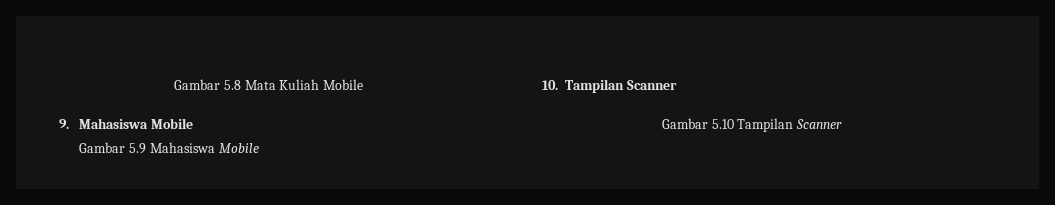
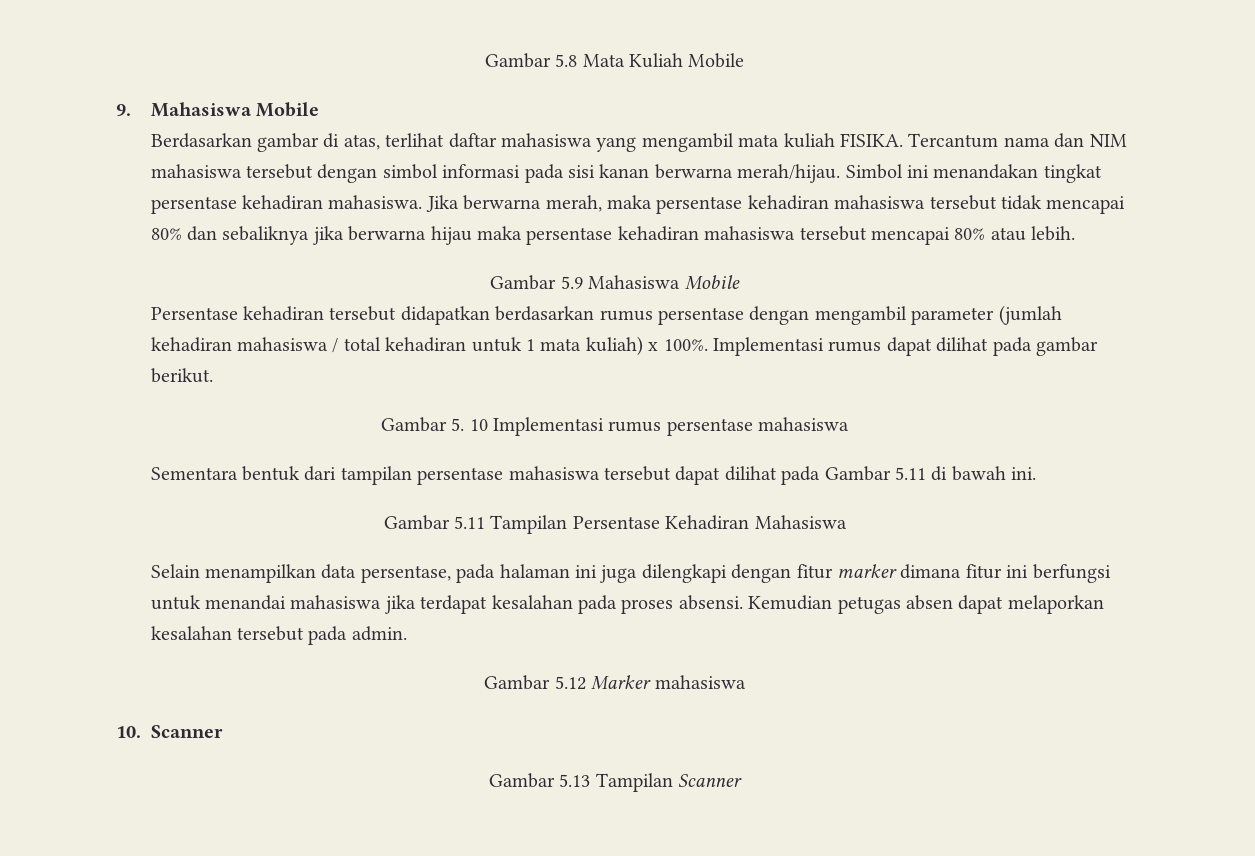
+ Berdasarkan gambar di atas, terlihat daftar mahasiswa yang mengambil mata kuliah FISIKA. Tercantum nama dan NIM mahasiswa tersebut dengan simbol informasi pada sisi kanan berwarna merah/hijau. Simbol ini menandakan tingkat persentase kehadiran mahasiswa. Jika berwarna merah, maka persentase kehadiran mahasiswa tersebut tidak mencapai 80% dan sebaliknya jika berwarna hijau maka persentase kehadiran mahasiswa tersebut mencapai 80% atau lebih.
  Gambar 5.9 Mahasiswa Mobile
+ Persentase kehadiran tersebut didapatkan berdasarkan rumus persentase dengan mengambil parameter (jumlah kehadiran mahasiswa / total kehadiran untuk 1 mata kuliah) x 100%. Implementasi rumus dapat dilihat pada gambar berikut.
+ Gambar 5. 10 Implementasi rumus persentase mahasiswa
+ Sementara bentuk dari tampilan persentase mahasiswa tersebut dapat dilihat pada Gambar 5.11 di bawah ini.
+ Gambar 5.11 Tampilan Persentase Kehadiran Mahasiswa
+ Selain menampilkan data persentase, pada halaman ini juga dilengkapi dengan fitur marker dimana fitur ini berfungsi untuk menandai mahasiswa jika terdapat kesalahan pada proses absensi. Kemudian petugas absen dapat melaporkan kesalahan tersebut pada admin.
+ Gambar 5.12 Marker mahasiswa
- 10. Tampilan Scanner
+ 10. Scanner
- Gambar 5.10 Tampilan Scanner
+ Gambar 5.13 Tampilan Scanner

